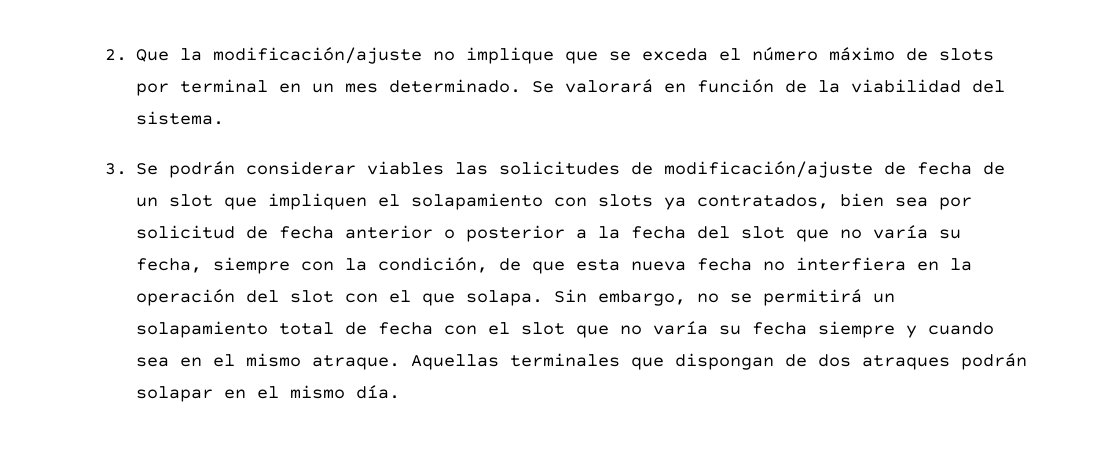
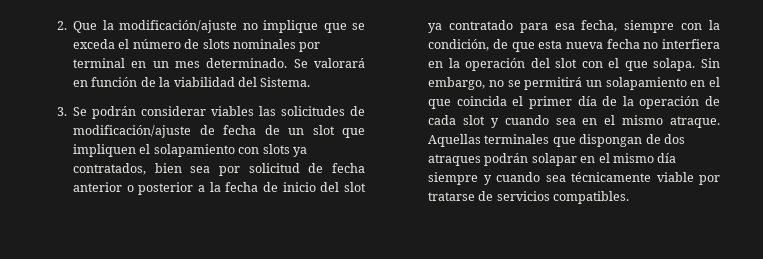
- 2. Que la modificación/ajuste no implique que se exceda el número máximo de slots por terminal en un mes determinado.
+ 2. Que la modificación/ajuste no implique que se exceda el número de slots nominales por terminal en un mes determinado.
- Se valorará en función de la viabilidad del sistema.
+ Se valorará en función de la viabilidad del Sistema.
- 3. Se podrán considerar viables las solicitudes de modificación/ajuste de fecha de un slot que impliquen el solapamiento con slots ya contratados, bien sea por solicitud de fecha anterior o posterior a la fecha del slot que no varía su fecha, siempre con la condición, de que esta nueva fecha no interfiera en la operación del slot con el que solapa.
+ 3. Se podrán considerar viables las solicitudes de modificación/ajuste de fecha de un slot que impliquen el solapamiento con slots ya contratados, bien sea por solicitud de fecha anterior o posterior a la fecha de inicio del slot ya contratado para esa fecha, siempre con la condición, de que esta nueva fecha no interfiera en la operación del slot con el que solapa.
- Sin embargo, no se permitirá un solapamiento total de fecha con el slot que no varía su fecha siempre y cuando sea en el mismo atraque.
+ Sin embargo, no se permitirá un solapamiento en el que coincida el primer día de la operación de cada slot y cuando sea en el mismo atraque.
- Aquellas terminales que dispongan de dos atraques podrán solapar en el mismo día.
+ Aquellas terminales que dispongan de dos atraques podrán solapar en el mismo día siempre y cuando sea técnicamente viable por tratarse de servicios compatibles.

